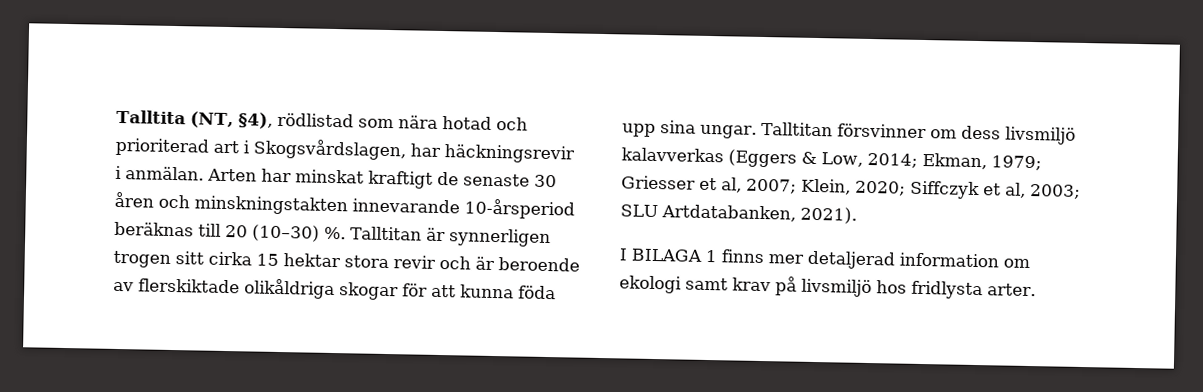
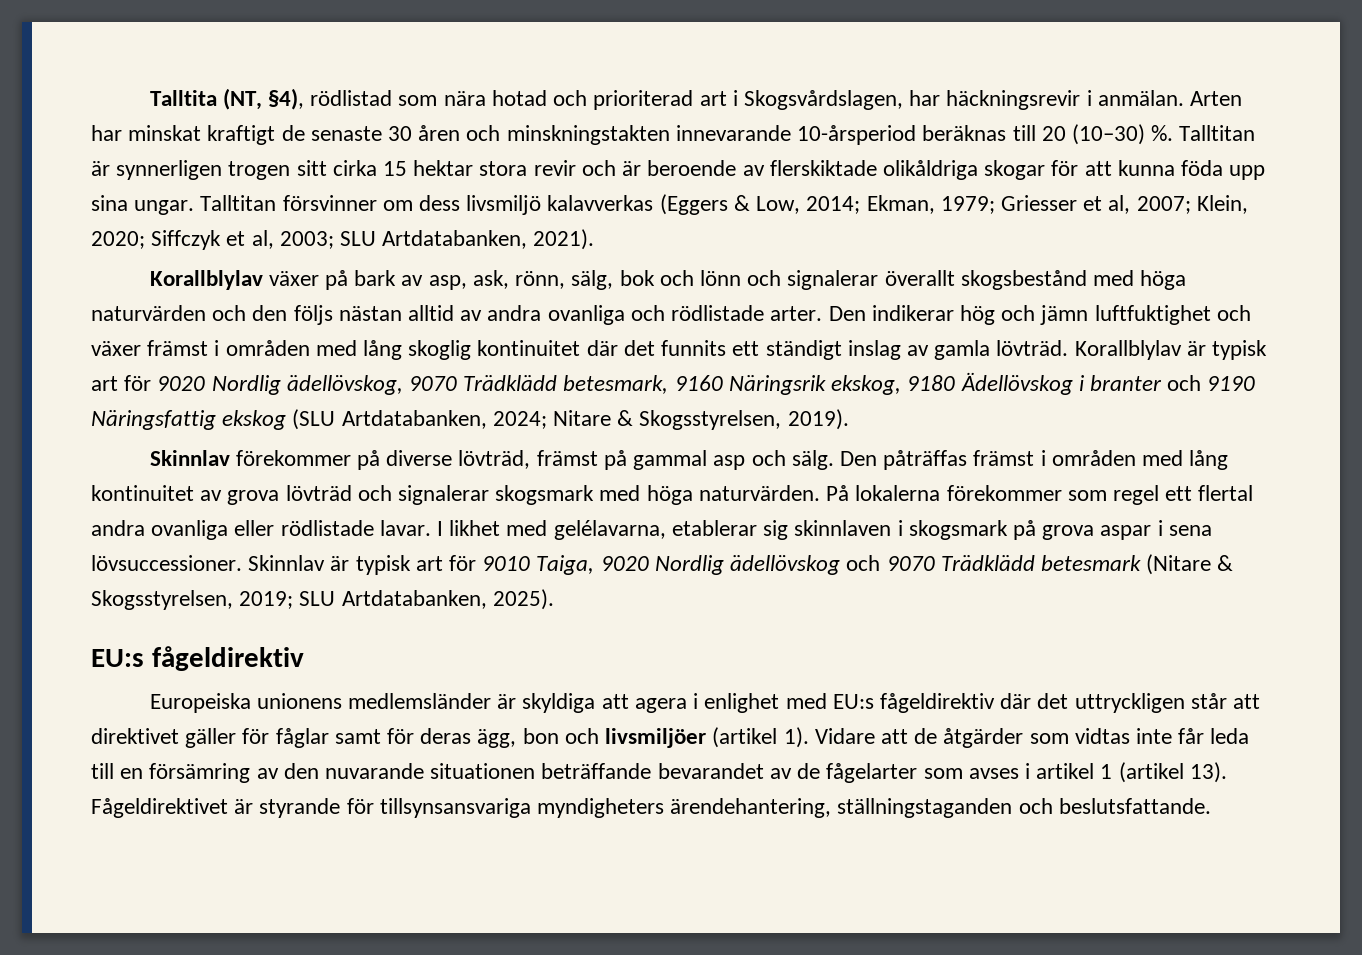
- I BILAGA 1 finns mer detaljerad information om ekologi samt krav på livsmiljö hos fridlysta arter.
+ Korallblylav växer på bark av asp, ask, rönn, sälg, bok och lönn och signalerar överallt skogsbestånd med höga naturvärden och den följs nästan alltid av andra ovanliga och rödlistade arter. Den indikerar hög och jämn luftfuktighet och växer främst i områden med lång skoglig kontinuitet där det funnits ett ständigt inslag av gamla lövträd. Korallblylav är typisk art för 9020 Nordlig ädellövskog, 9070 Trädklädd betesmark, 9160 Näringsrik ekskog, 9180 Ädellövskog i branter och 9190 Näringsfattig ekskog (SLU Artdatabanken, 2024; Nitare & Skogsstyrelsen, 2019).
+ Skinnlav förekommer på diverse lövträd, främst på gammal asp och sälg. Den påträffas främst i områden med lång kontinuitet av grova lövträd och signalerar skogsmark med höga naturvärden. På lokalerna förekommer som regel ett flertal andra ovanliga eller rödlistade lavar. I likhet med gelélavarna, etablerar sig skinnlaven i skogsmark på grova aspar i sena lövsuccessioner. Skinnlav är typisk art för 9010 Taiga, 9020 Nordlig ädellövskog och 9070 Trädklädd betesmark (Nitare & Skogsstyrelsen, 2019; SLU Artdatabanken, 2025).
+ EU:s fågeldirektiv
+ Europeiska unionens medlemsländer är skyldiga att agera i enlighet med EU:s fågeldirektiv där det uttryckligen står att direktivet gäller för fåglar samt för deras ägg, bon och livsmiljöer (artikel 1). Vidare att de åtgärder som vidtas inte får leda till en försämring av den nuvarande situationen beträffande bevarandet av de fågelarter som avses i artikel 1 (artikel 13). Fågeldirektivet är styrande för tillsynsansvariga myndigheters ärendehantering, ställningstaganden och beslutsfattande.

